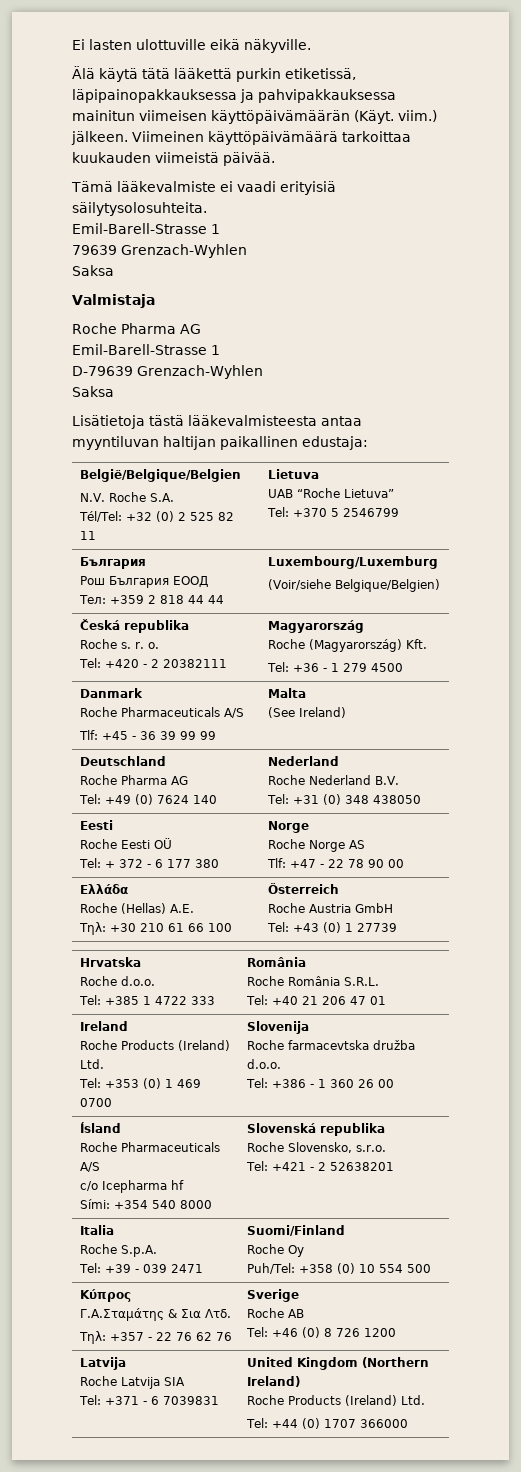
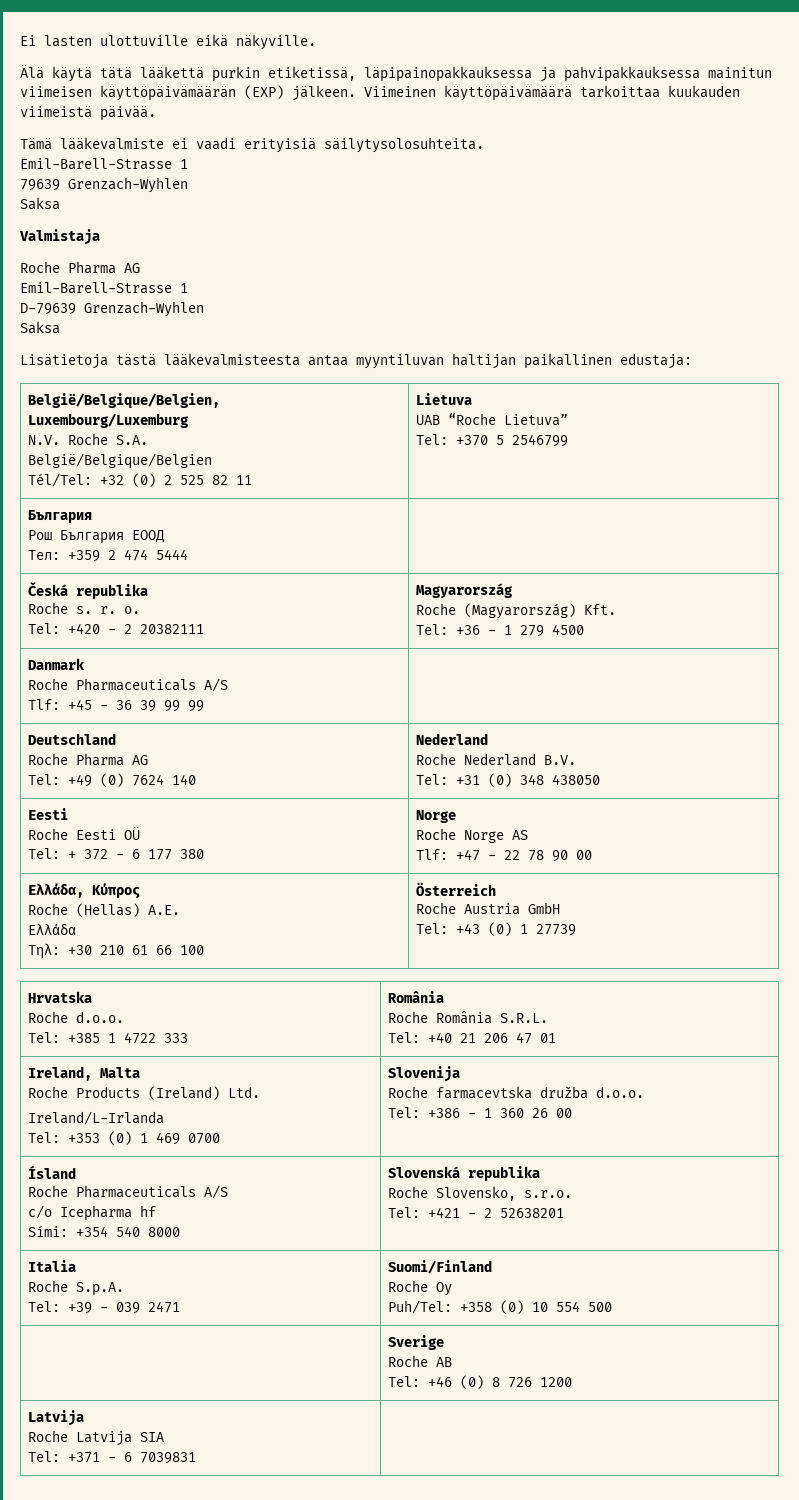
- Älä käytä tätä lääkettä purkin etiketissä, läpipainopakkauksessa ja pahvipakkauksessa mainitun viimeisen käyttöpäivämäärän (Käyt. viim.) jälkeen.
+ Älä käytä tätä lääkettä purkin etiketissä, läpipainopakkauksessa ja pahvipakkauksessa mainitun viimeisen käyttöpäivämäärän (EXP) jälkeen.
+ België/Belgique/Belgien,
+ Luxembourg/Luxemburg
+ N.V. Roche S.A.
  België/Belgique/Belgien
- N.V. Roche S.A.
  Tél/Tel: +32 (0) 2 525 82 11 | Lietuva
  UAB “Roche Lietuva”
  Tel: +370 5 2546799
  България
  Рош България ЕООД
- Тел: +359 2 818 44 44 | Luxembourg/Luxemburg
- (Voir/siehe Belgique/Belgien)
+ Тел: +359 2 474 5444 |
  Danmark
  Roche Pharmaceuticals A/S
- Tlf: +45 - 36 39 99 99 | Malta
- (See Ireland)
+ Tlf: +45 - 36 39 99 99 |
+ Ελλάδα, Kύπρος
+ Roche (Hellas) A.E.
  Ελλάδα
- Roche (Hellas) A.E.
- Ireland
+ Ireland, Malta
  Roche Products (Ireland) Ltd.
+ Ireland/L-Irlanda
- Κύπρος
- Γ.Α.Σταμάτης & Σια Λτδ.
- Τηλ: +357 - 22 76 62 76 | Sverige
+ | Sverige
  Roche AB
  Tel: +46 (0) 8 726 1200
  Latvija
  Roche Latvija SIA
- Tel: +371 - 6 7039831 | United Kingdom (Northern Ireland)
- Roche Products (Ireland) Ltd.
- Tel: +44 (0) 1707 366000
+ Tel: +371 - 6 7039831 |

